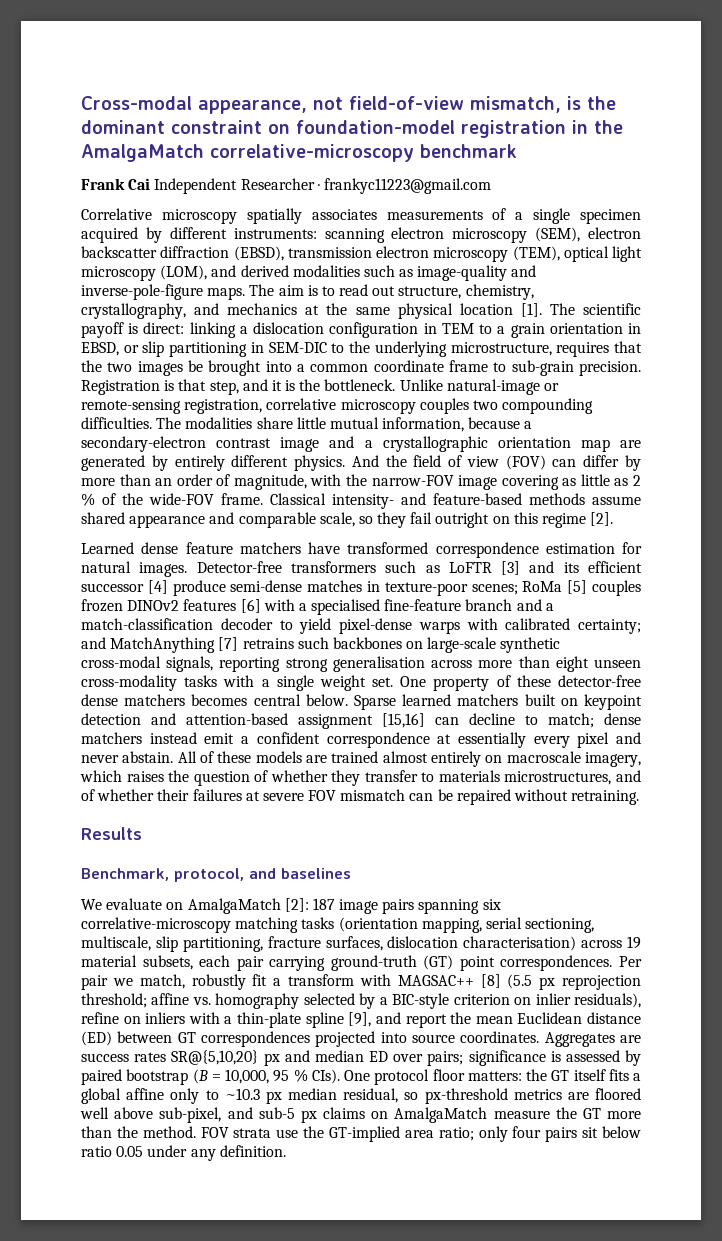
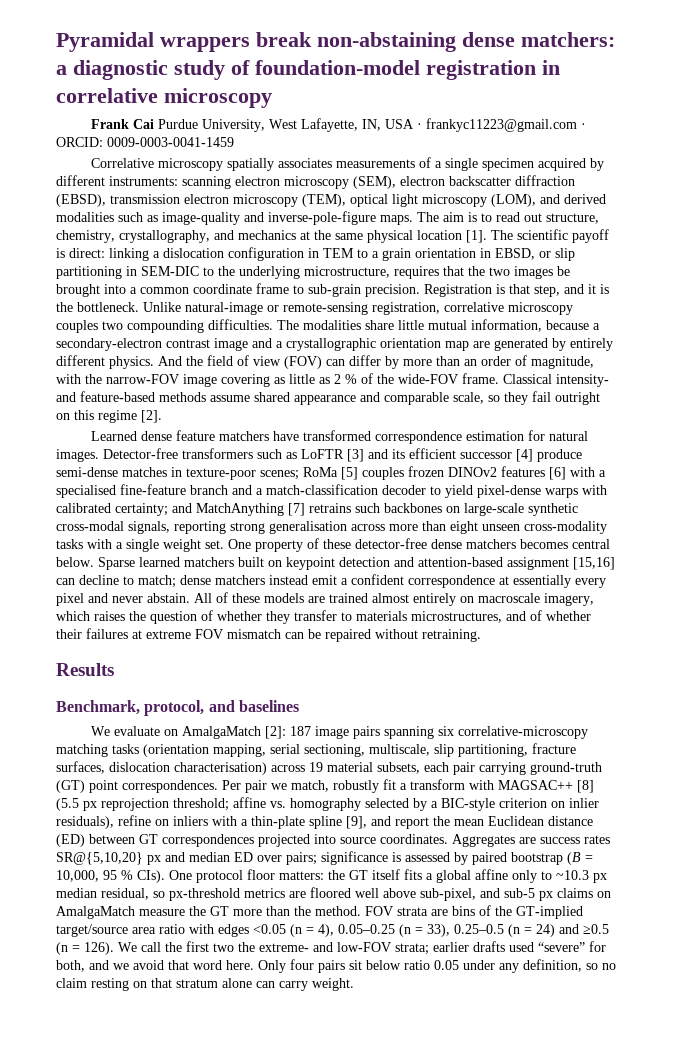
- Cross-modal appearance, not field-of-view mismatch, is the dominant constraint on foundation-model registration in the AmalgaMatch correlative-microscopy benchmark
- Frank Cai Independent Researcher · frankyc11223@gmail.com
+ Pyramidal wrappers break non-abstaining dense matchers: a diagnostic study of foundation-model registration in correlative microscopy
+ Frank Cai Purdue University, West Lafayette, IN, USA · frankyc11223@gmail.com · ORCID: 0009-0003-0041-1459
- All of these models are trained almost entirely on macroscale imagery, which raises the question of whether they transfer to materials microstructures, and of whether their failures at severe FOV mismatch can be repaired without retraining.
+ All of these models are trained almost entirely on macroscale imagery, which raises the question of whether they transfer to materials microstructures, and of whether their failures at extreme FOV mismatch can be repaired without retraining.
- FOV strata use the GT-implied area ratio; only four pairs sit below ratio 0.05 under any definition.
+ FOV strata are bins of the GT-implied target/source area ratio with edges <0.05 (n = 4), 0.05–0.25 (n = 33), 0.25–0.5 (n = 24) and ≥0.5 (n = 126). We call the first two the extreme- and low-FOV strata; earlier drafts used “severe” for both, and we avoid that word here. Only four pairs sit below ratio 0.05 under any definition, so no claim resting on that stratum alone can carry weight.

